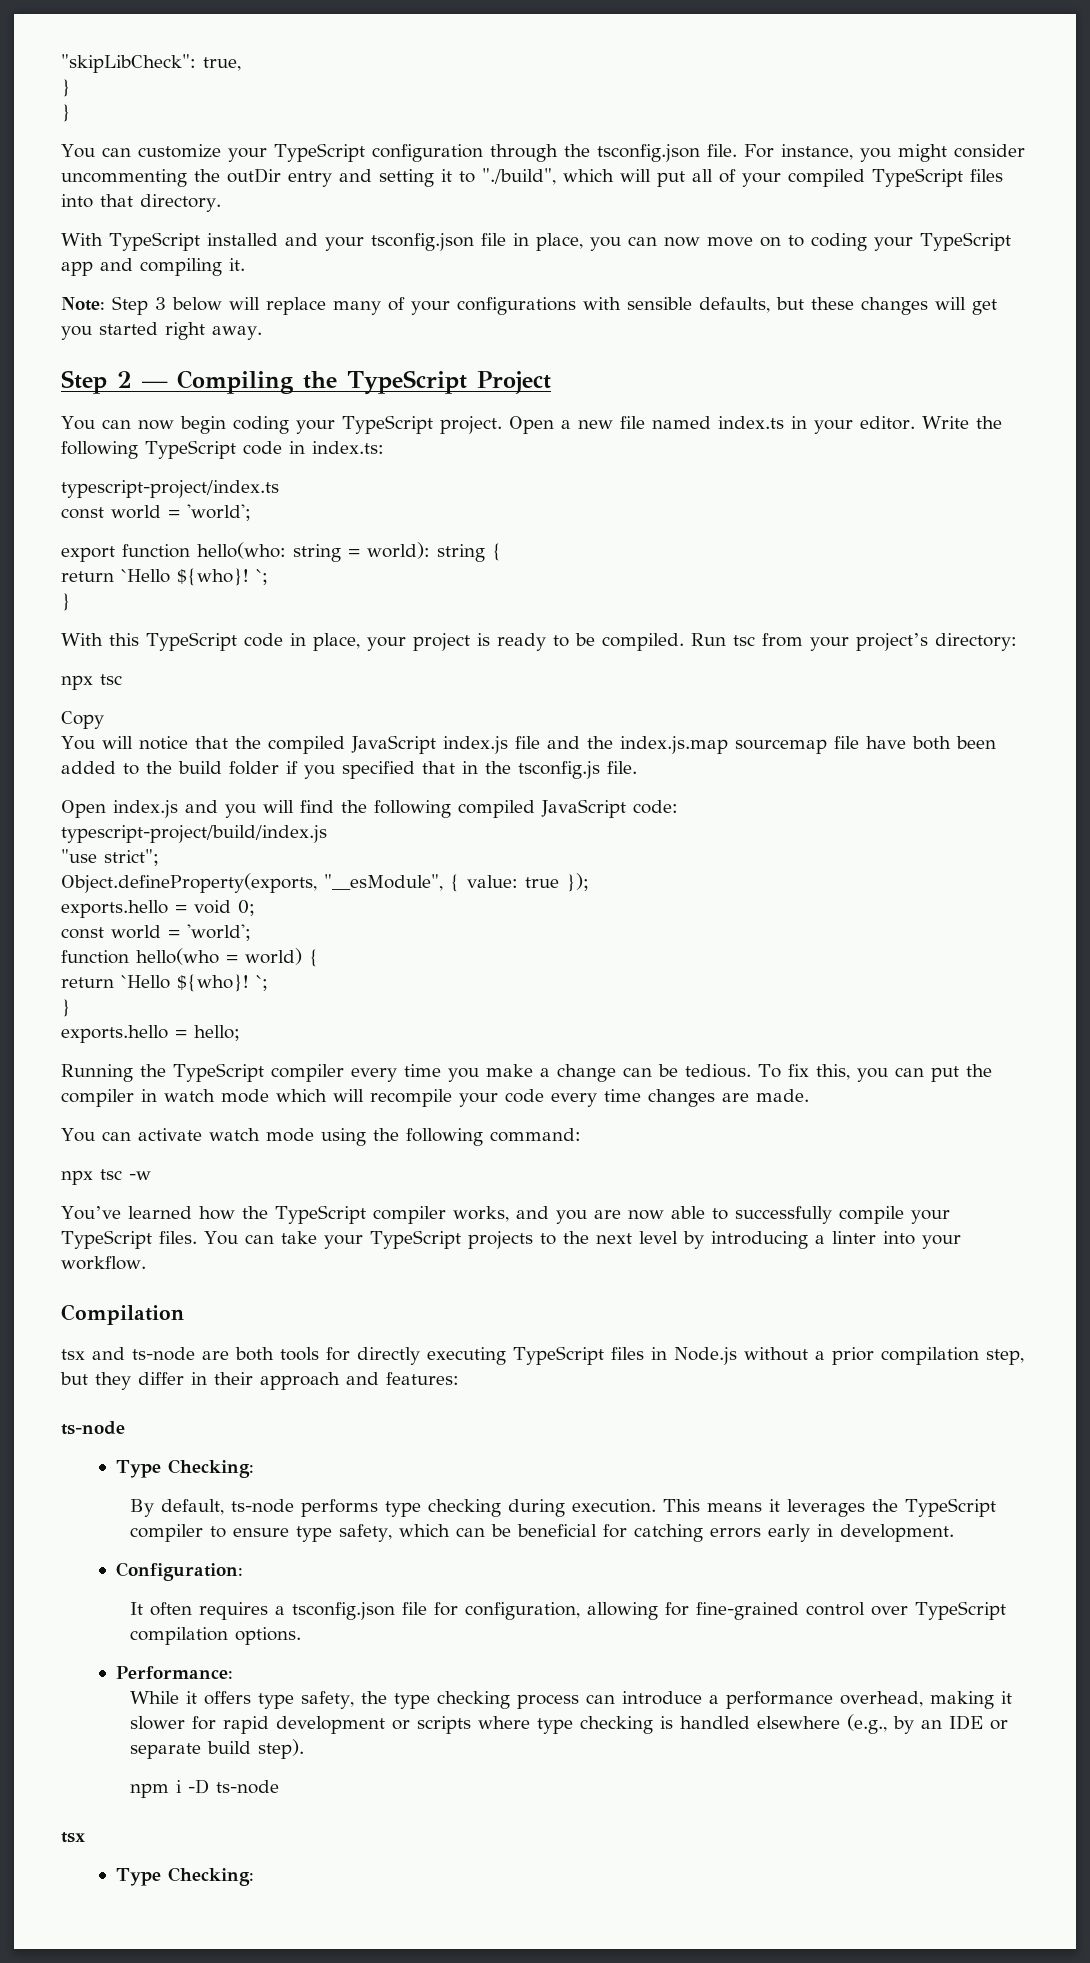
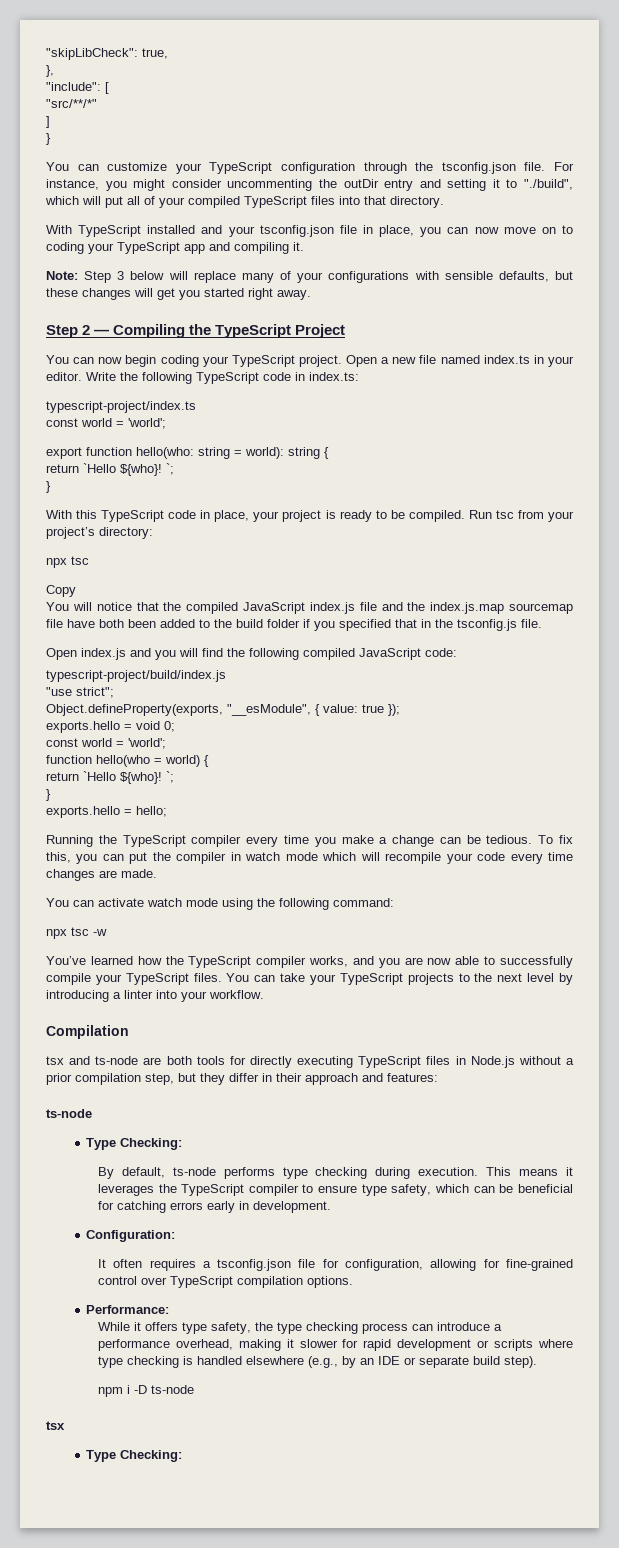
  "skipLibCheck": true,
- }
+ },
+ "include": [
+ "src/**/*"
+ ]

